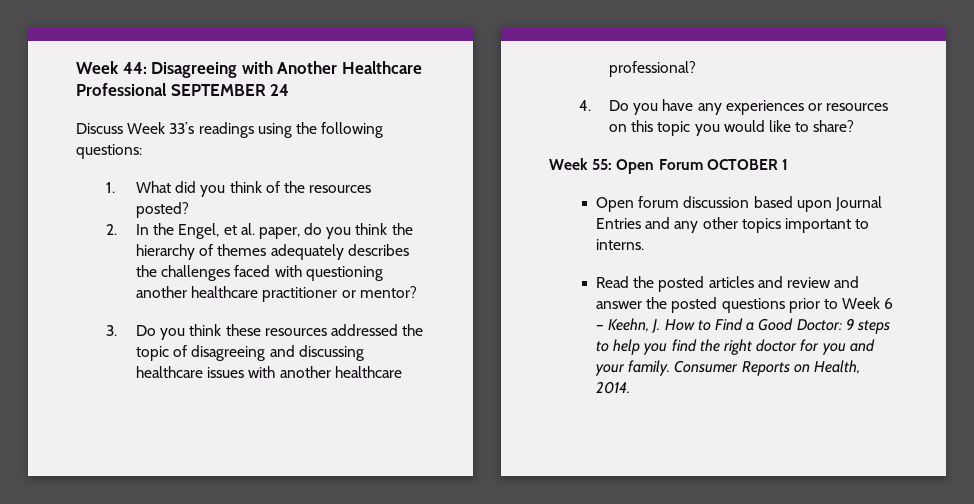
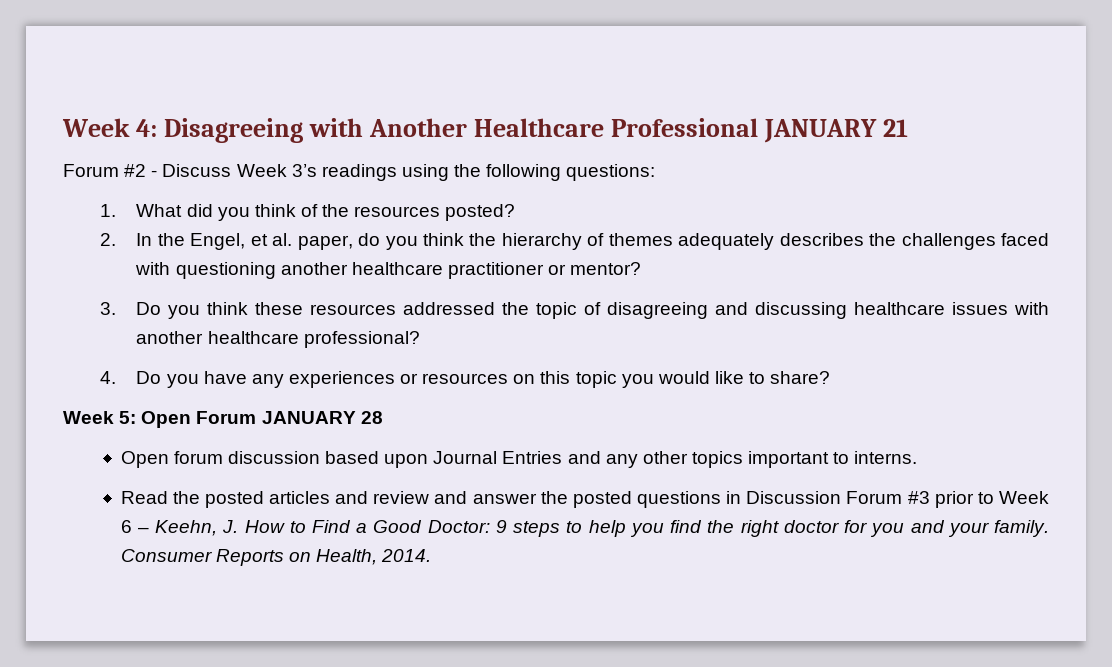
- Week 44: Disagreeing with Another Healthcare Professional SEPTEMBER 24
- Discuss Week 33’s readings using the following questions:
+ Week 4: Disagreeing with Another Healthcare Professional JANUARY 21
+ Forum #2 - Discuss Week 3’s readings using the following questions:
- Week 55: Open Forum OCTOBER 1
+ Week 5: Open Forum JANUARY 28
- Read the posted articles and review and answer the posted questions prior to Week 6 – Keehn, J. How to Find a Good Doctor: 9 steps to help you find the right doctor for you and your family.
+ Read the posted articles and review and answer the posted questions in Discussion Forum #3 prior to Week 6 – Keehn, J. How to Find a Good Doctor: 9 steps to help you find the right doctor for you and your family.

